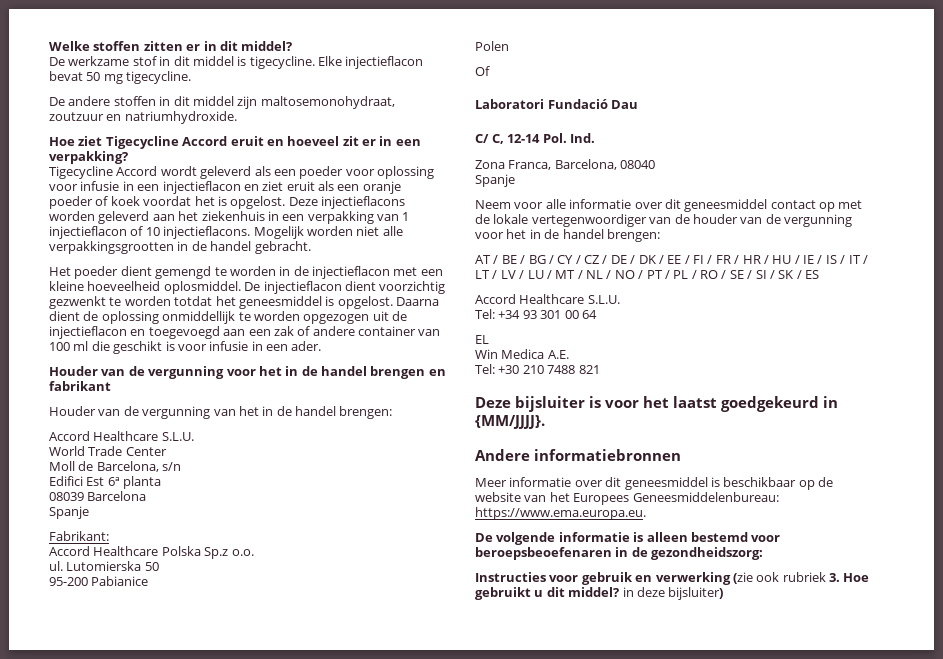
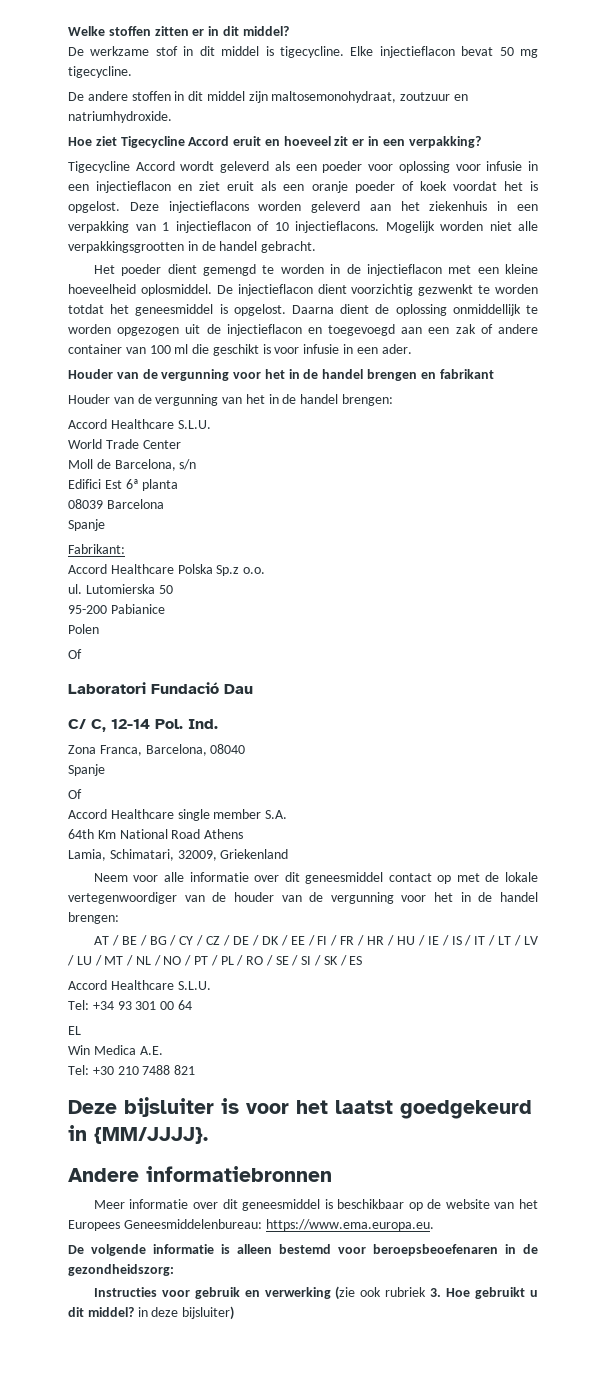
  Zona Franca, Barcelona, 08040
  Spanje
+ Of
+ Accord Healthcare single member S.A.
+ 64th Km National Road Athens
+ Lamia, Schimatari, 32009, Griekenland

